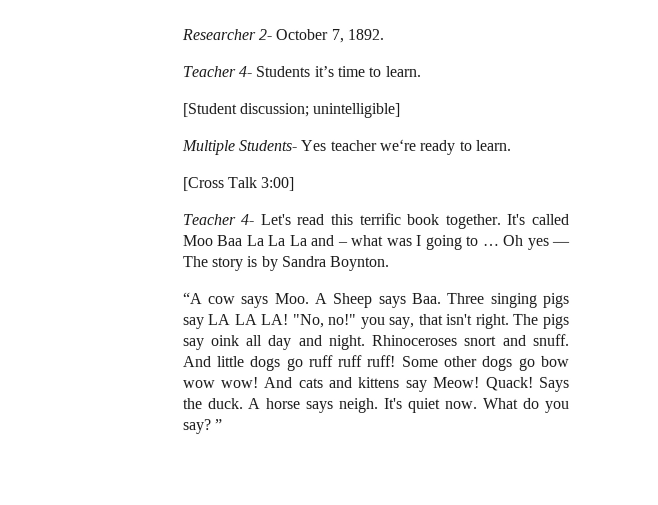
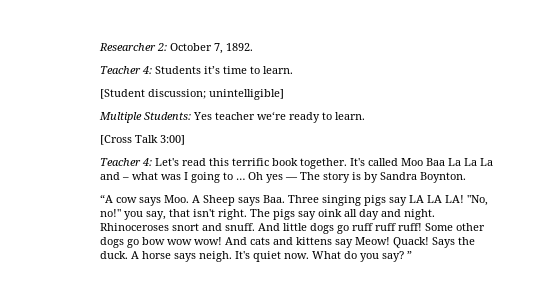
- Researcher 2- October 7, 1892.
+ Researcher 2: October 7, 1892.
- Teacher 4- Students it’s time to learn.
+ Teacher 4: Students it’s time to learn.
- Multiple Students- Yes teacher we‘re ready to learn.
+ Multiple Students: Yes teacher we‘re ready to learn.
- Teacher 4- Let's read this terrific book together.
+ Teacher 4: Let's read this terrific book together.

